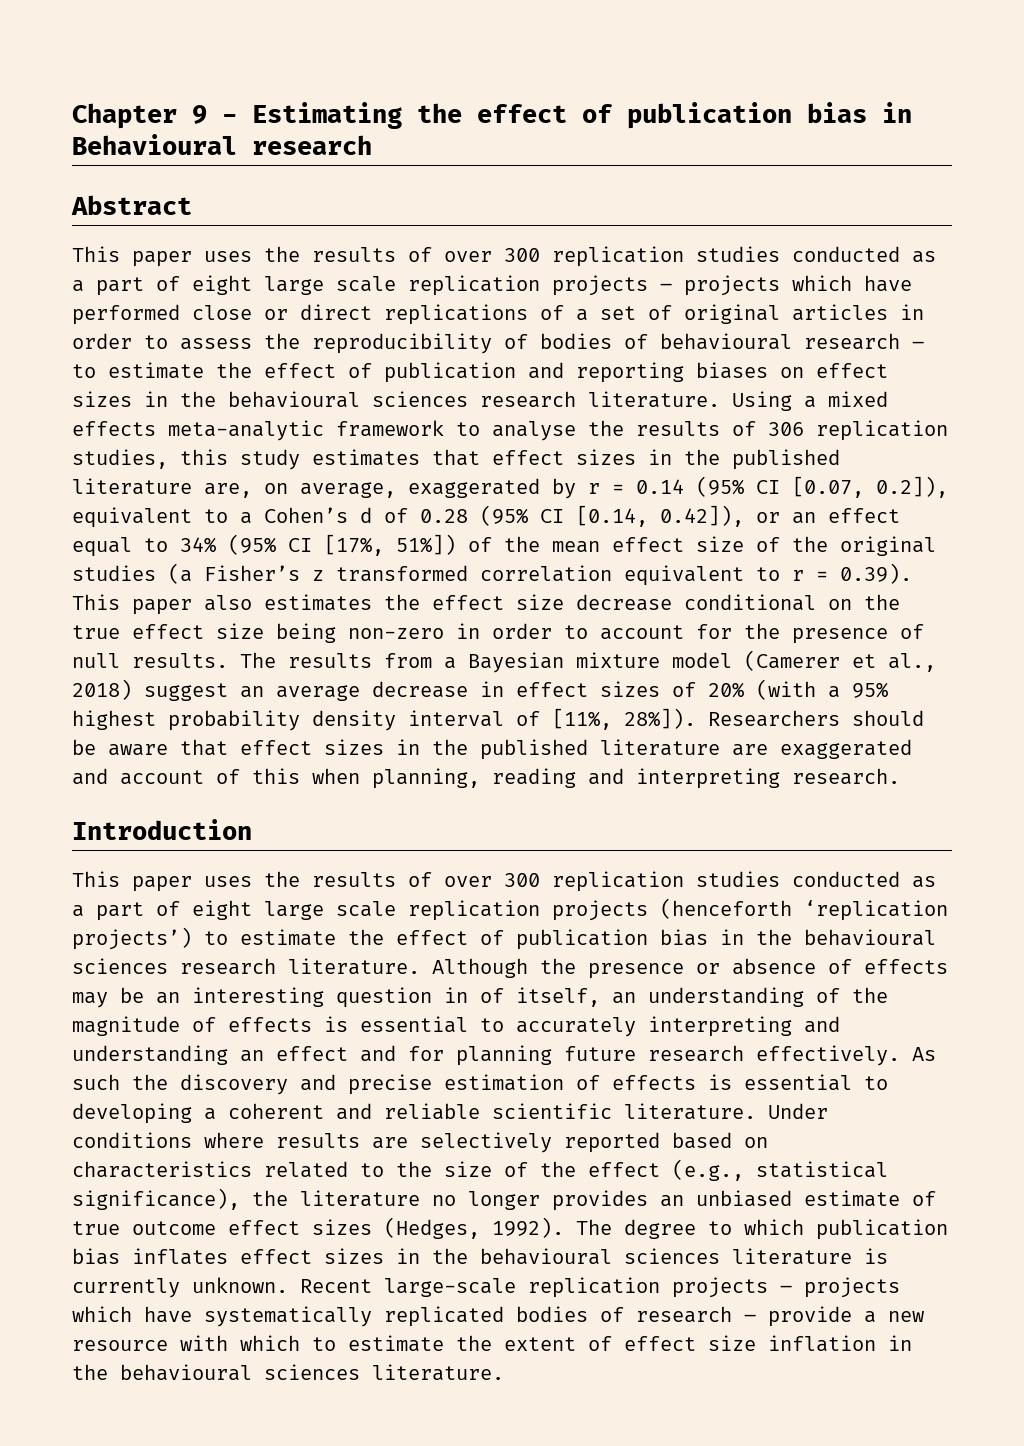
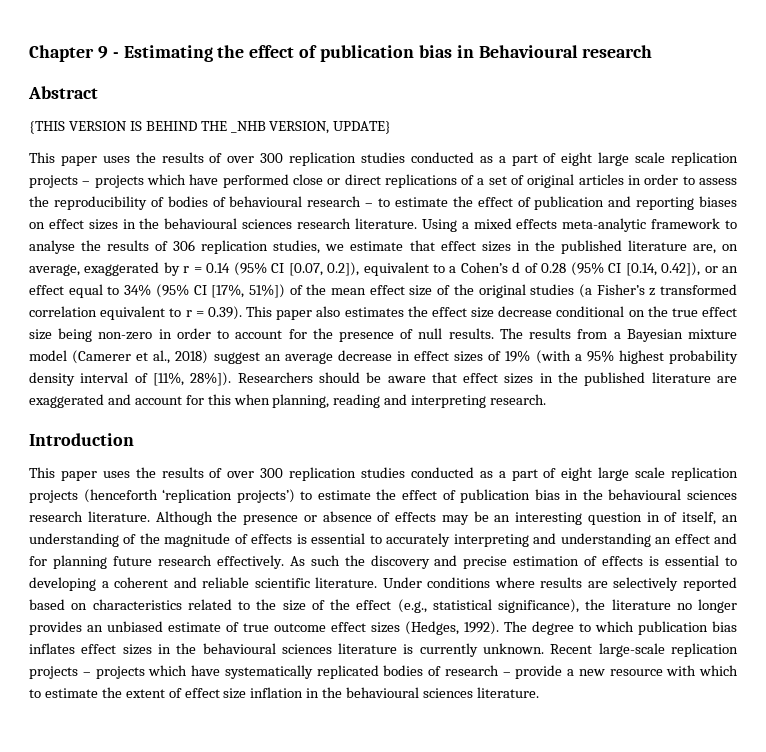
+ {THIS VERSION IS BEHIND THE _NHB VERSION, UPDATE}
- Using a mixed effects meta-analytic framework to analyse the results of 306 replication studies, this study estimates that effect sizes in the published literature are, on average, exaggerated by r = 0.14 (95% CI [0.07, 0.2]), equivalent to a Cohen’s d of 0.28 (95% CI [0.14, 0.42]), or an effect equal to 34% (95% CI [17%, 51%]) of the mean effect size of the original studies (a Fisher’s z transformed correlation equivalent to r = 0.39). This paper also estimates the effect size decrease conditional on the true effect size being non-zero in order to account for the presence of null results.
+ Using a mixed effects meta-analytic framework to analyse the results of 306 replication studies, we estimate that effect sizes in the published literature are, on average, exaggerated by r = 0.14 (95% CI [0.07, 0.2]), equivalent to a Cohen’s d of 0.28 (95% CI [0.14, 0.42]), or an effect equal to 34% (95% CI [17%, 51%]) of the mean effect size of the original studies (a Fisher’s z transformed correlation equivalent to r = 0.39). This paper also estimates the effect size decrease conditional on the true effect size being non-zero in order to account for the presence of null results.
- The results from a Bayesian mixture model (Camerer et al., 2018) suggest an average decrease in effect sizes of 20% (with a 95% highest probability density interval of [11%, 28%]).
+ The results from a Bayesian mixture model (Camerer et al., 2018) suggest an average decrease in effect sizes of 19% (with a 95% highest probability density interval of [11%, 28%]).
- Researchers should be aware that effect sizes in the published literature are exaggerated and account of this when planning, reading and interpreting research.
+ Researchers should be aware that effect sizes in the published literature are exaggerated and account for this when planning, reading and interpreting research.

